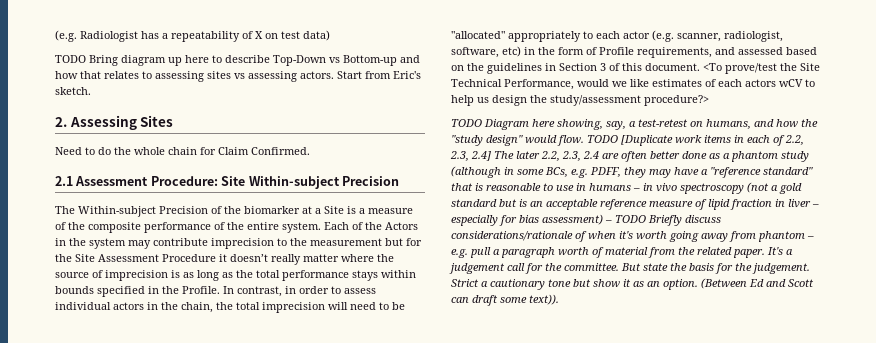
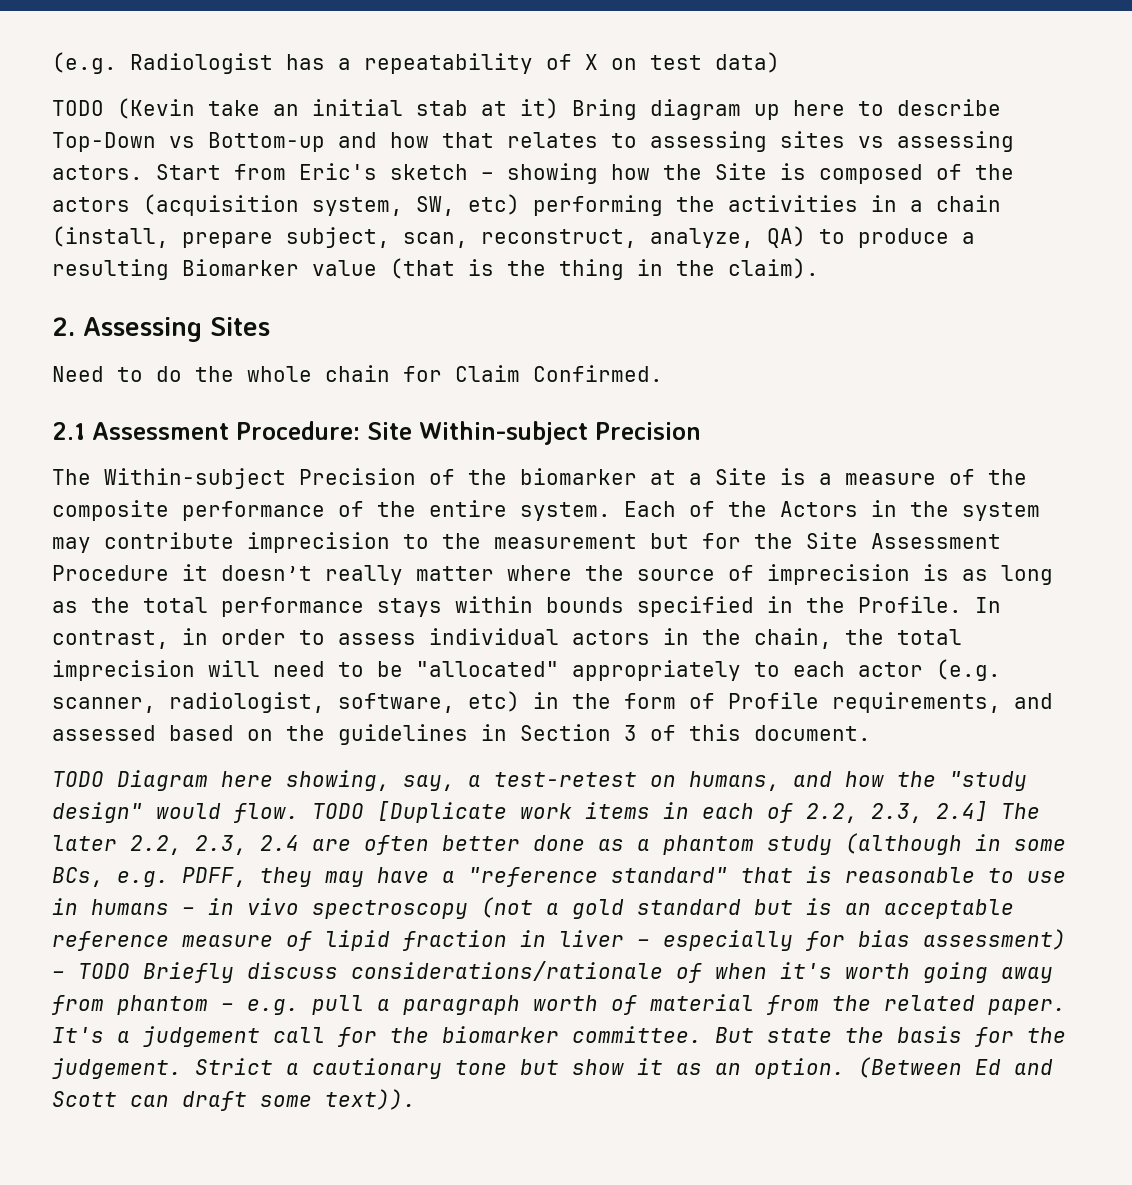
- TODO Bring diagram up here to describe Top-Down vs Bottom-up and how that relates to assessing sites vs assessing actors.
+ TODO (Kevin take an initial stab at it) Bring diagram up here to describe Top-Down vs Bottom-up and how that relates to assessing sites vs assessing actors.
- Start from Eric's sketch.
+ Start from Eric's sketch – showing how the Site is composed of the actors (acquisition system, SW, etc) performing the activities in a chain (install, prepare subject, scan, reconstruct, analyze, QA) to produce a resulting Biomarker value (that is the thing in the claim).
- <To prove/test the Site Technical Performance, would we like estimates of each actors wCV to help us design the study/assessment procedure?>
- It's a judgement call for the committee.
+ It's a judgement call for the biomarker committee.

